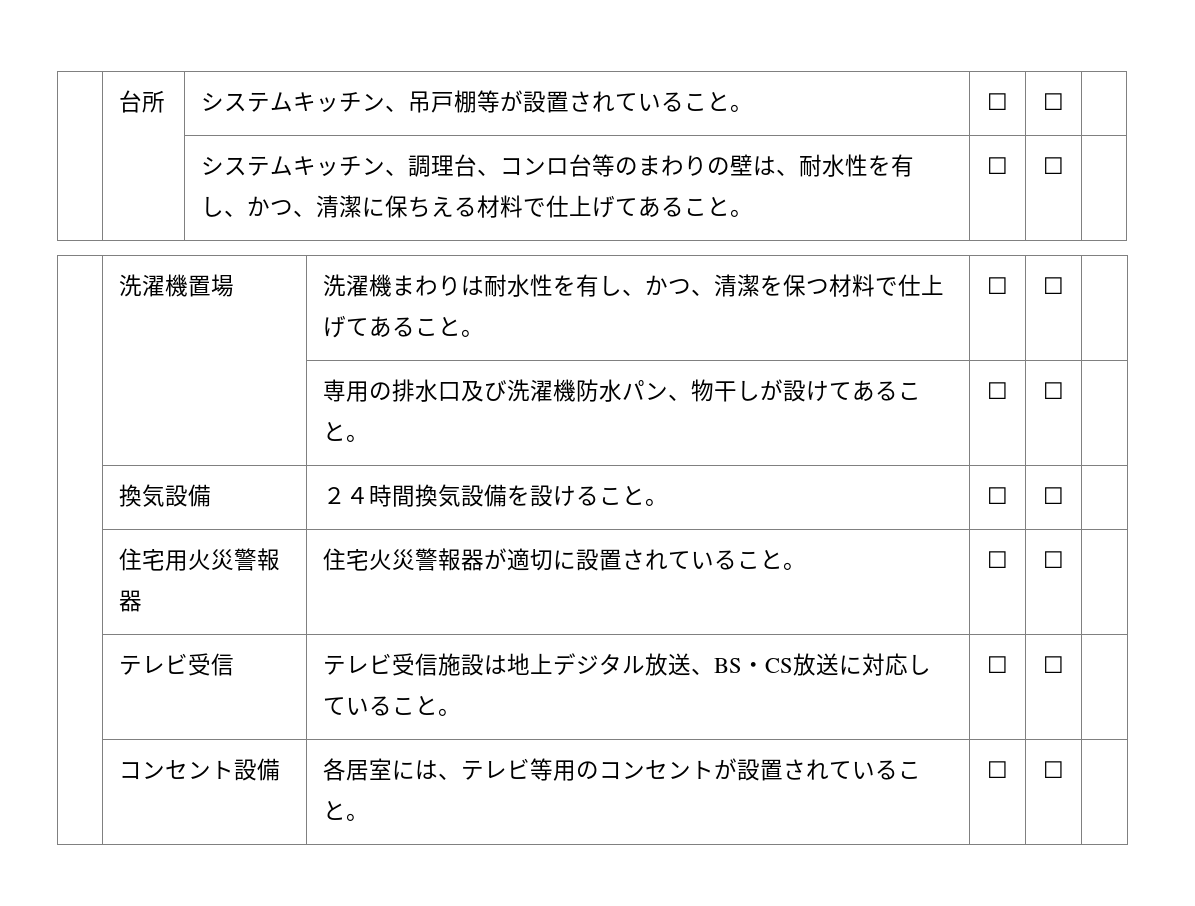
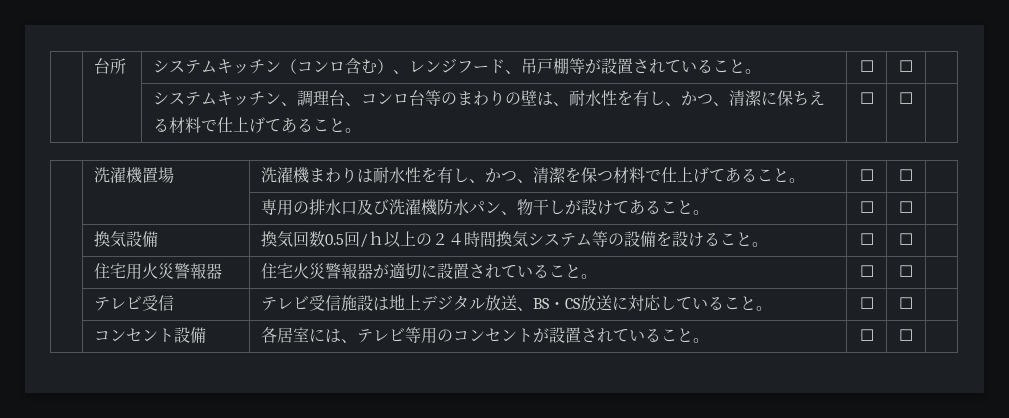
- | 台所 | システムキッチン、吊戸棚等が設置されていること。 | ☐ | ☐ |
+ | 台所 | システムキッチン（コンロ含む）、レンジフード、吊戸棚等が設置されていること。 | ☐ | ☐ |
- | 換気設備 | ２４時間換気設備を設けること。 | ☐ | ☐ |
+ | 換気設備 | 換気回数0.5回/ｈ以上の２４時間換気システム等の設備を設けること。 | ☐ | ☐ |

